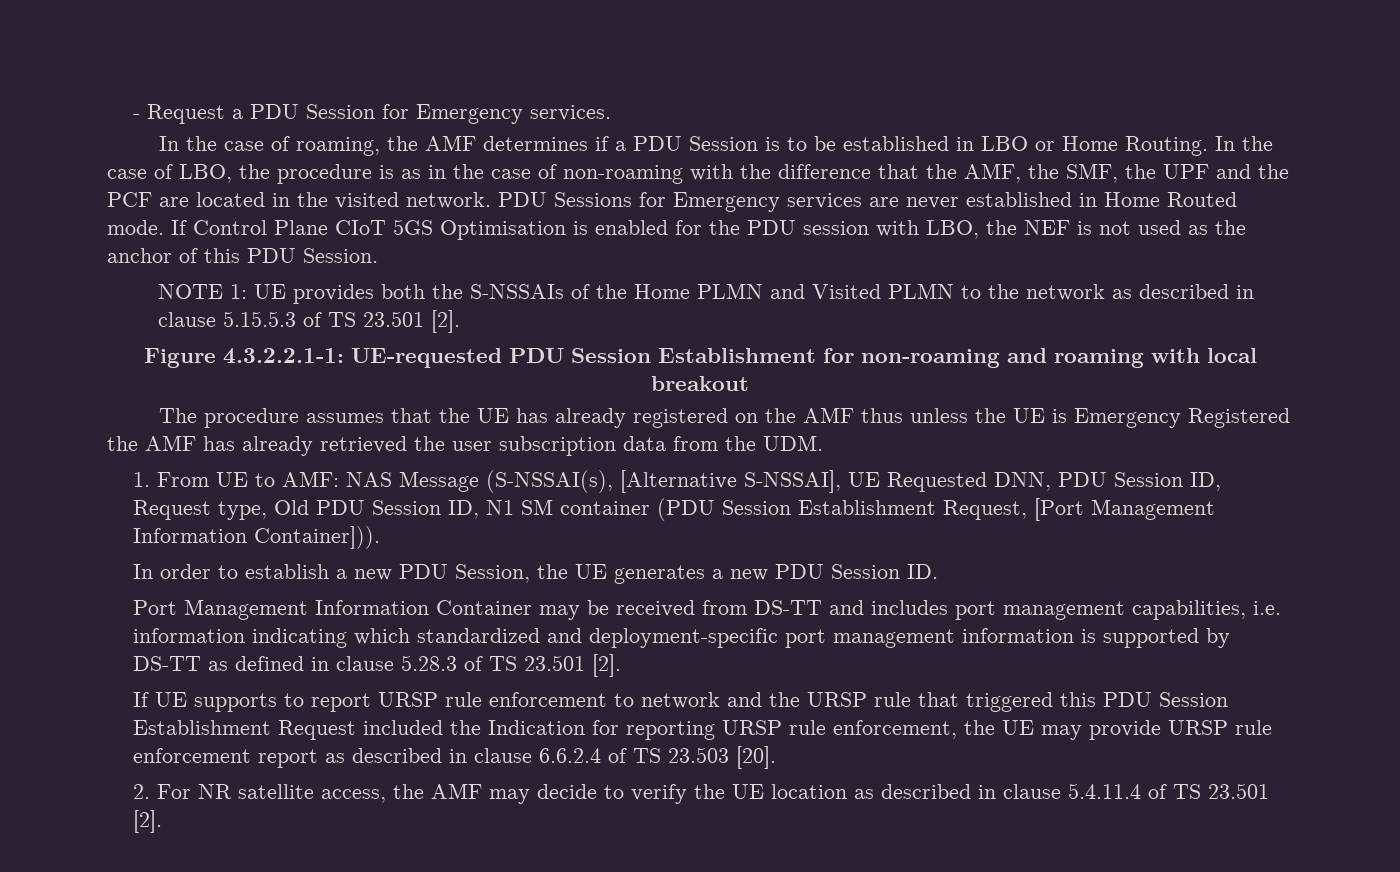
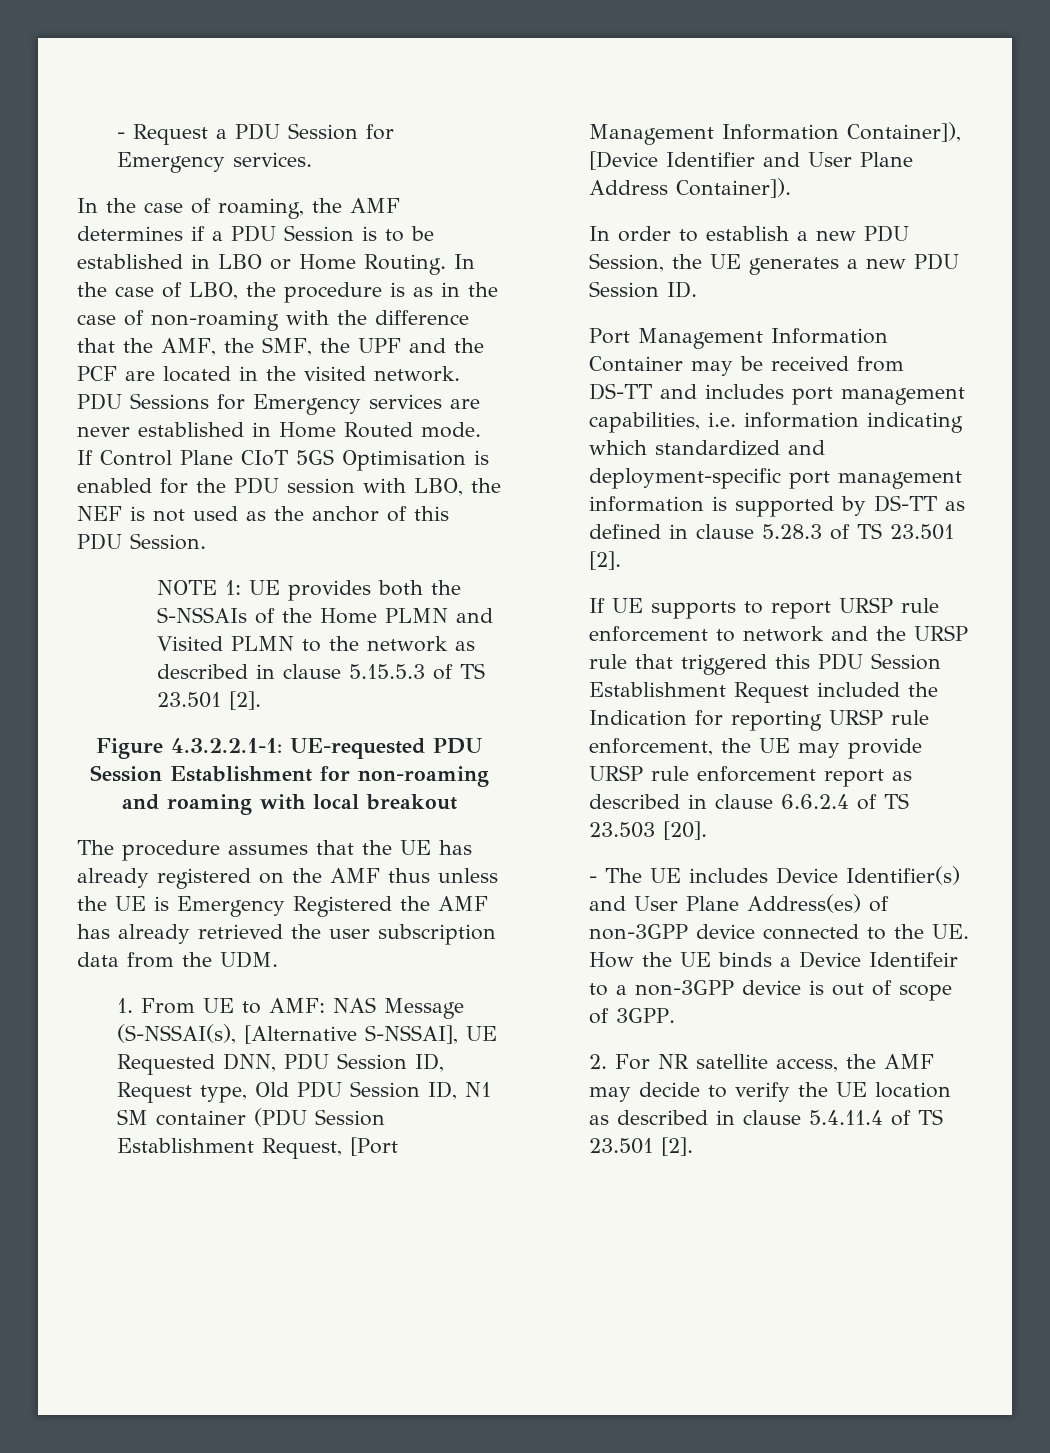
- 1. From UE to AMF: NAS Message (S-NSSAI(s), [Alternative S-NSSAI], UE Requested DNN, PDU Session ID, Request type, Old PDU Session ID, N1 SM container (PDU Session Establishment Request, [Port Management Information Container])).
+ 1. From UE to AMF: NAS Message (S-NSSAI(s), [Alternative S-NSSAI], UE Requested DNN, PDU Session ID, Request type, Old PDU Session ID, N1 SM container (PDU Session Establishment Request, [Port Management Information Container]), [Device Identifier and User Plane Address Container]).
+ - The UE includes Device Identifier(s) and User Plane Address(es) of non-3GPP device connected to the UE. How the UE binds a Device Identifeir to a non-3GPP device is out of scope of 3GPP.

